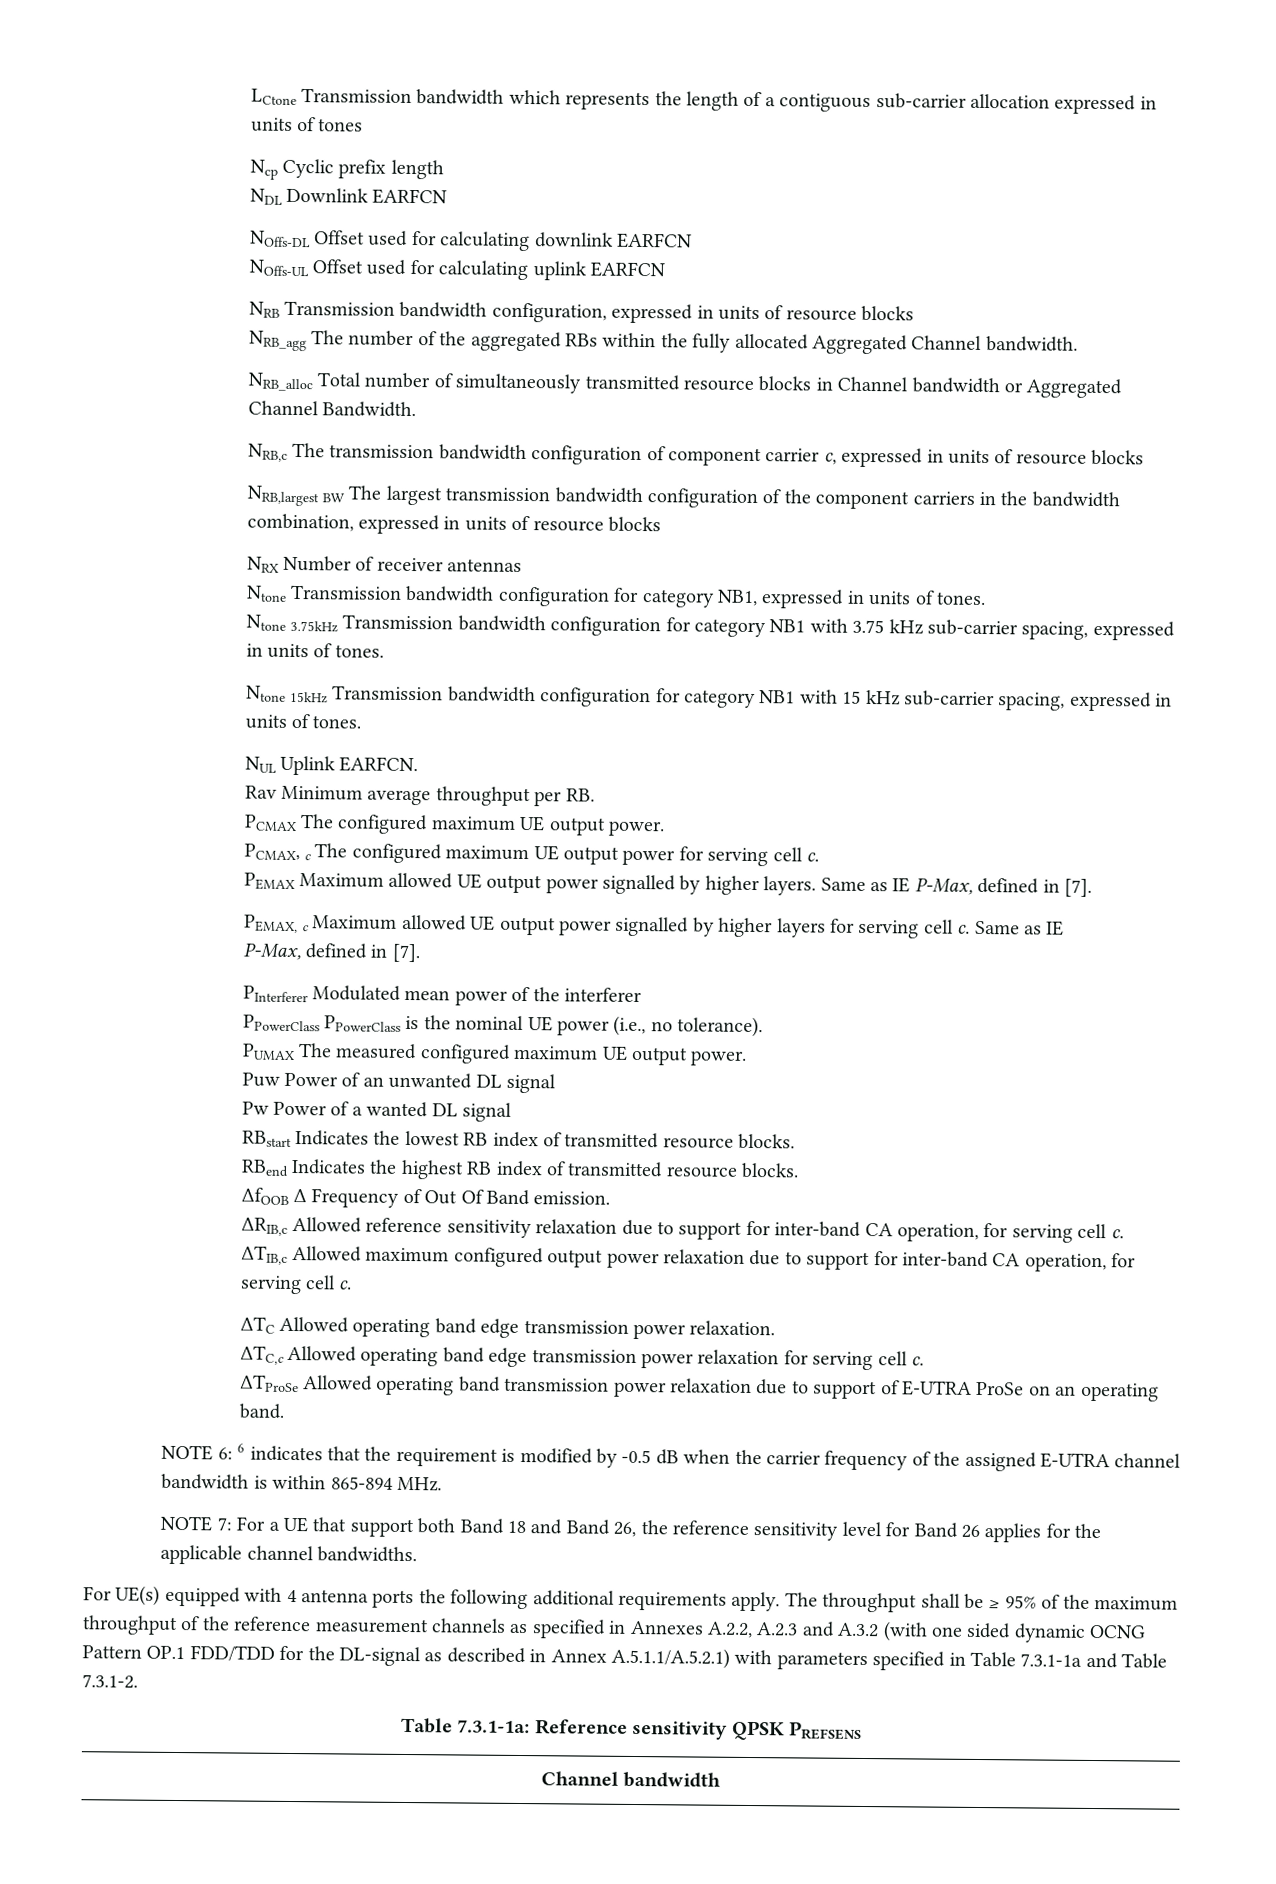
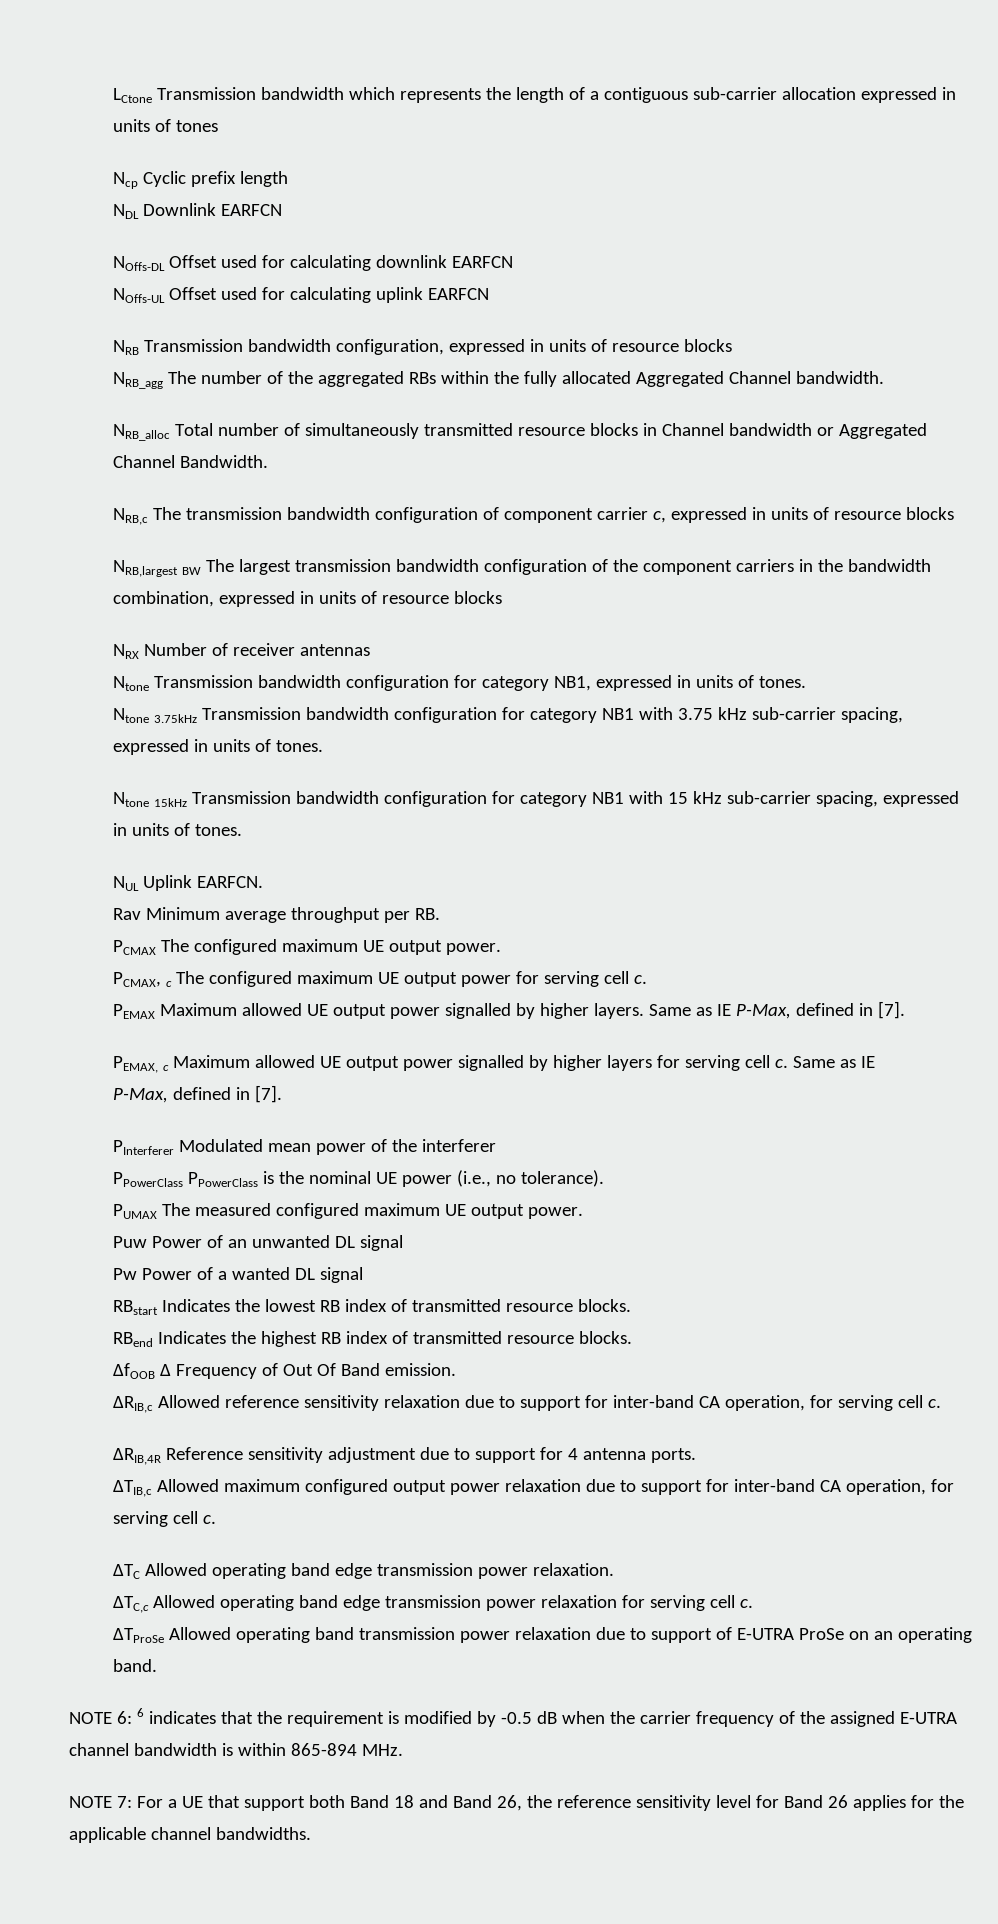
+ ΔRIB,4R Reference sensitivity adjustment due to support for 4 antenna ports.
- For UE(s) equipped with 4 antenna ports the following additional requirements apply. The throughput shall be ≥ 95% of the maximum throughput of the reference measurement channels as specified in Annexes A.2.2, A.2.3 and A.3.2 (with one sided dynamic OCNG Pattern OP.1 FDD/TDD for the DL-signal as described in Annex A.5.1.1/A.5.2.1) with parameters specified in Table 7.3.1-1a and Table 7.3.1-2.
- Table 7.3.1-1a: Reference sensitivity QPSK PREFSENS
- Channel bandwidth

